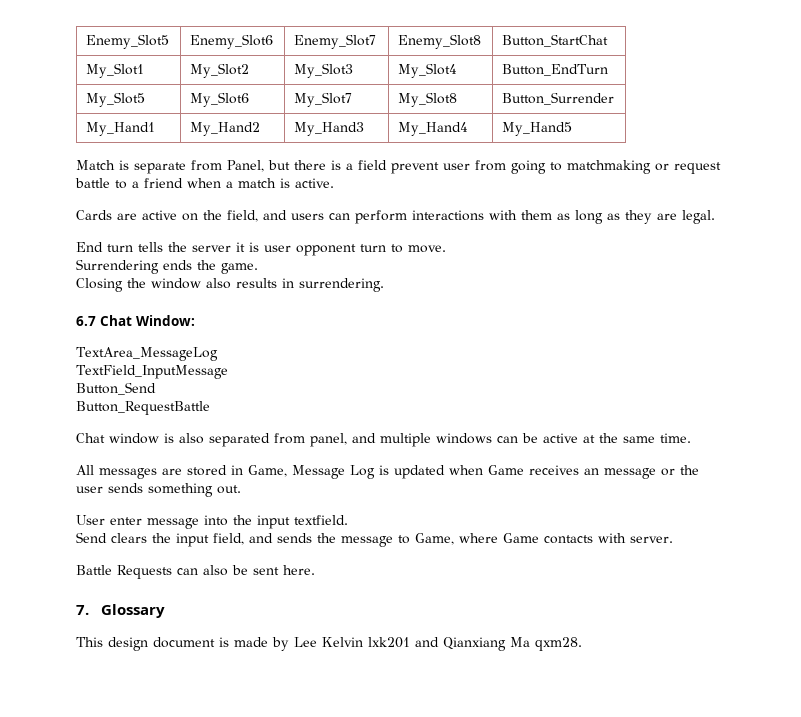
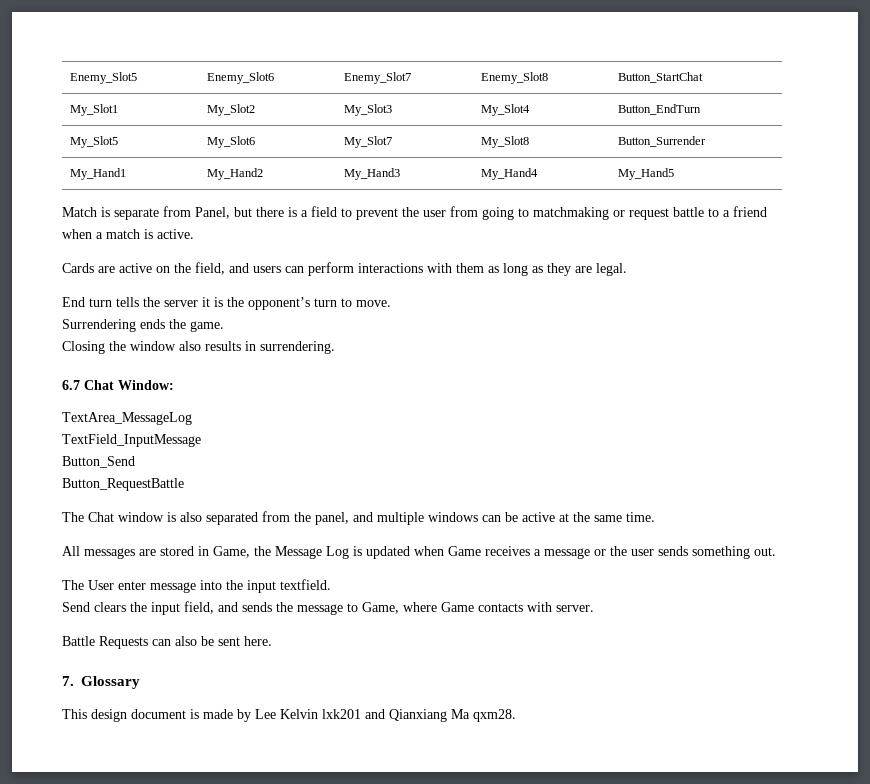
- Match is separate from Panel, but there is a field prevent user from going to matchmaking or request battle to a friend when a match is active.
+ Match is separate from Panel, but there is a field to prevent the user from going to matchmaking or request battle to a friend when a match is active.
- End turn tells the server it is user opponent turn to move.
+ End turn tells the server it is the opponent’s turn to move.
- Chat window is also separated from panel, and multiple windows can be active at the same time.
+ The Chat window is also separated from the panel, and multiple windows can be active at the same time.
- All messages are stored in Game, Message Log is updated when Game receives an message or the user sends something out.
+ All messages are stored in Game, the Message Log is updated when Game receives a message or the user sends something out.
- User enter message into the input textfield.
+ The User enter message into the input textfield.

